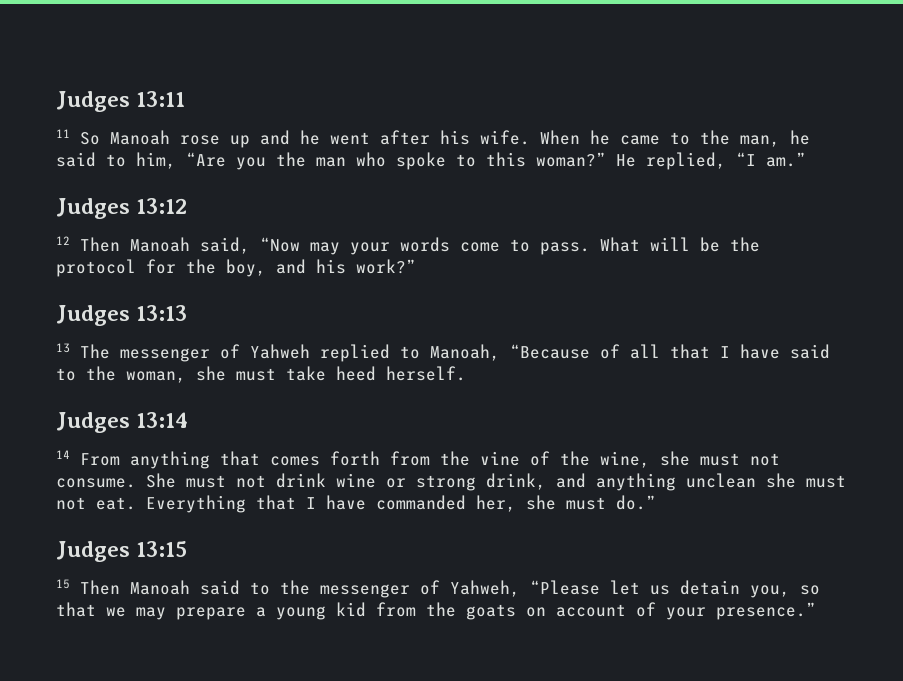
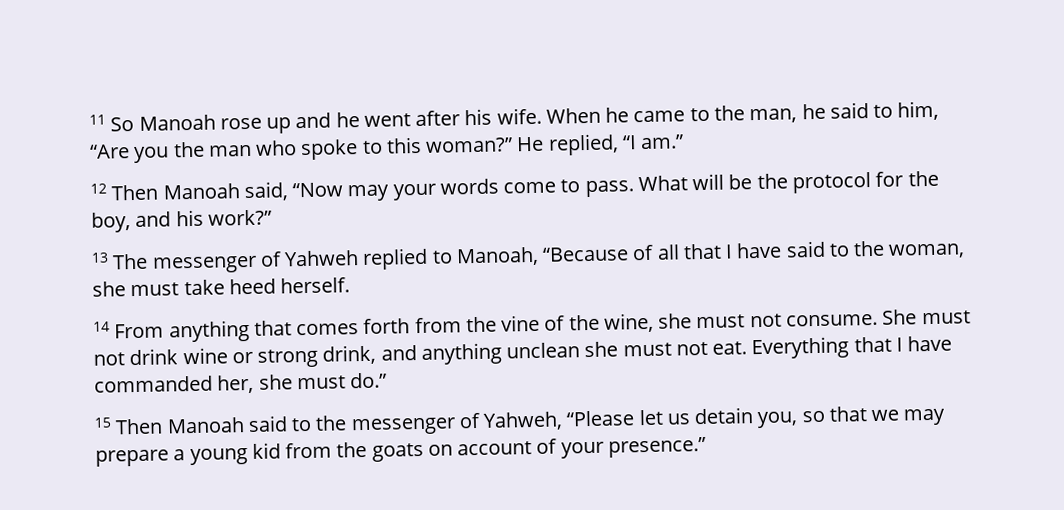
- Judges 13:11
- Judges 13:12
- Judges 13:13
- Judges 13:14
- Judges 13:15

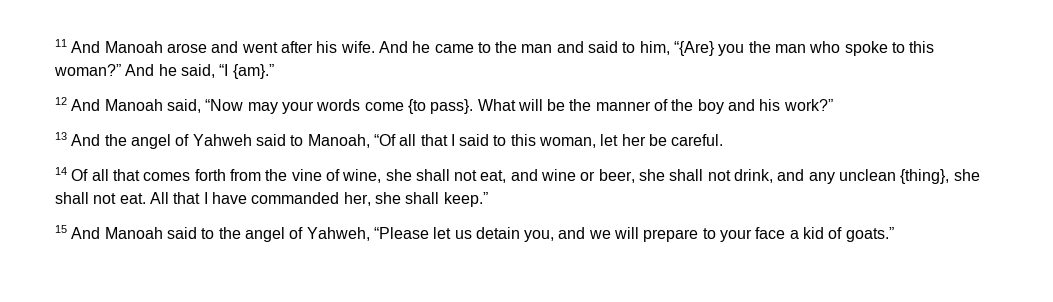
- 11 So Manoah rose up and he went after his wife.
+ 11 And Manoah arose and went after his wife.
- When he came to the man, he said to him, “Are you the man who spoke to this woman?”
+ And he came to the man and said to him, “{Are} you the man who spoke to this woman?”
- He replied, “I am.”
+ And he said, “I {am}.”
- 12 Then Manoah said, “Now may your words come to pass.
+ 12 And Manoah said, “Now may your words come {to pass}.
- What will be the protocol for the boy, and his work?”
+ What will be the manner of the boy and his work?”
- 13 The messenger of Yahweh replied to Manoah, “Because of all that I have said to the woman, she must take heed herself.
+ 13 And the angel of Yahweh said to Manoah, “Of all that I said to this woman, let her be careful.
- 14 From anything that comes forth from the vine of the wine, she must not consume. She must not drink wine or strong drink, and anything unclean she must not eat.
+ 14 Of all that comes forth from the vine of wine, she shall not eat, and wine or beer, she shall not drink, and any unclean {thing}, she shall not eat.
- Everything that I have commanded her, she must do.”
+ All that I have commanded her, she shall keep.”
- 15 Then Manoah said to the messenger of Yahweh, “Please let us detain you, so that we may prepare a young kid from the goats on account of your presence.”
+ 15 And Manoah said to the angel of Yahweh, “Please let us detain you, and we will prepare to your face a kid of goats.”

